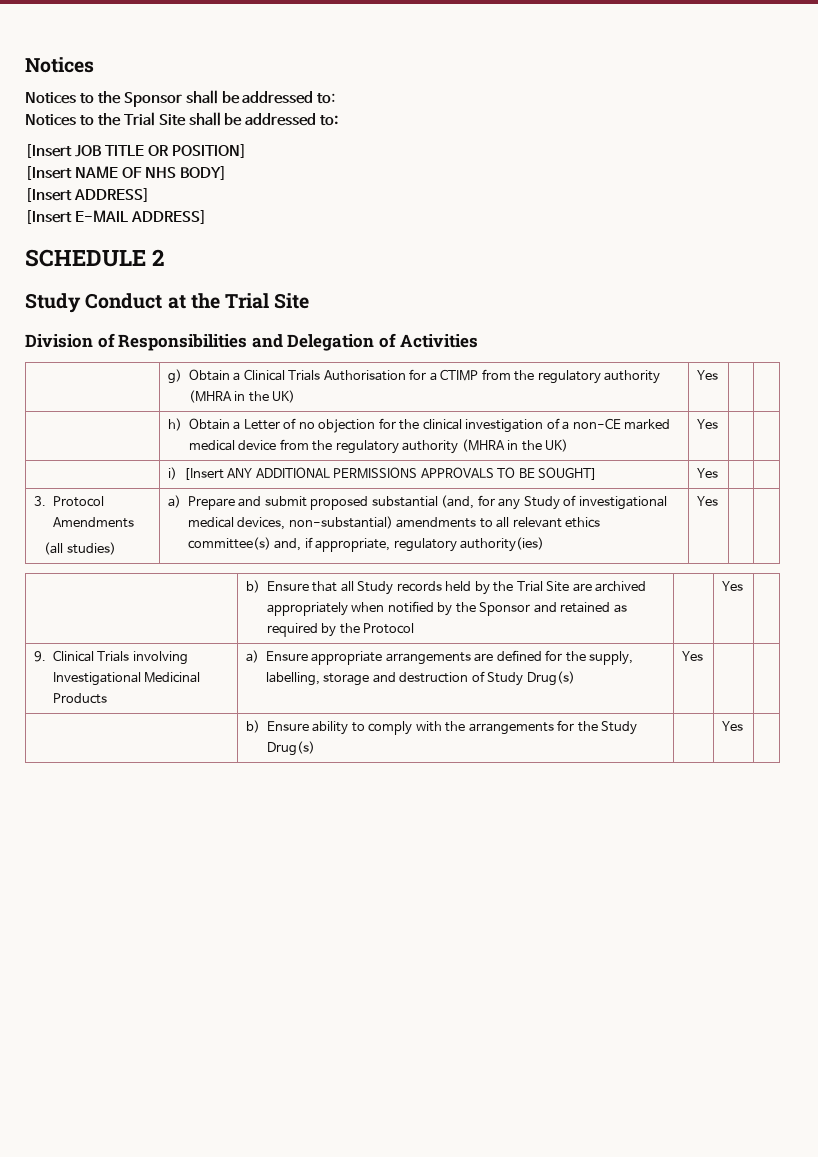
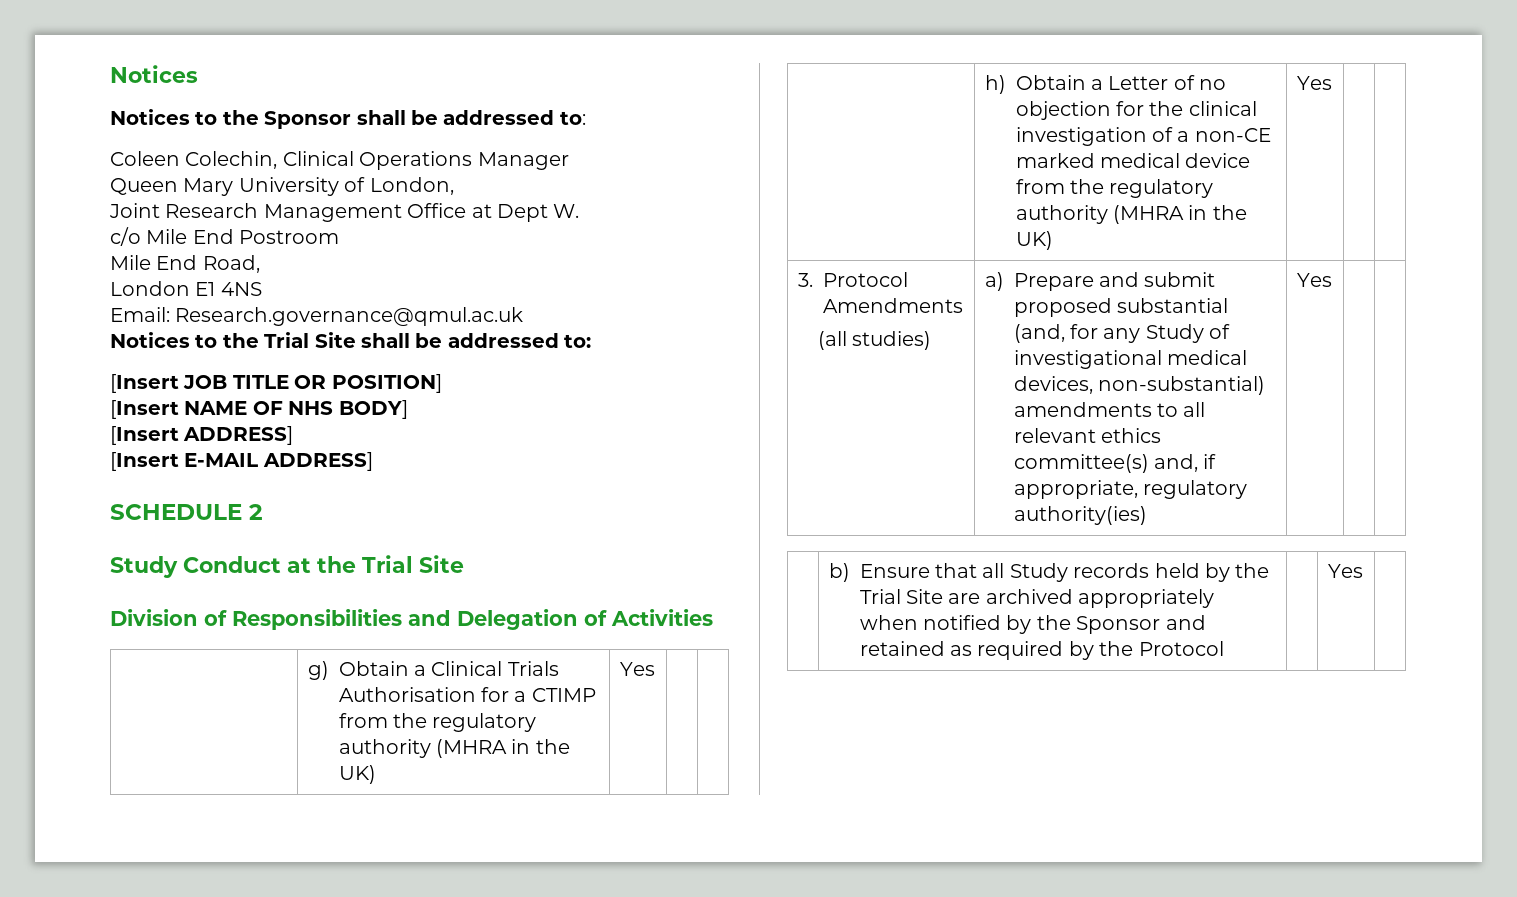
+ Coleen Colechin, Clinical Operations Manager
+ Queen Mary University of London,
+ Joint Research Management Office at Dept W.
+ c/o Mile End Postroom
+ Mile End Road,
+ London E1 4NS
+ Email: Research.governance@qmul.ac.uk
- | i) [Insert ANY ADDITIONAL PERMISSIONS APPROVALS TO BE SOUGHT] | Yes | |
- 9. Clinical Trials involving Investigational Medicinal Products | a) Ensure appropriate arrangements are defined for the supply, labelling, storage and destruction of Study Drug(s) | Yes | |
- | b) Ensure ability to comply with the arrangements for the Study Drug(s) | | Yes |

